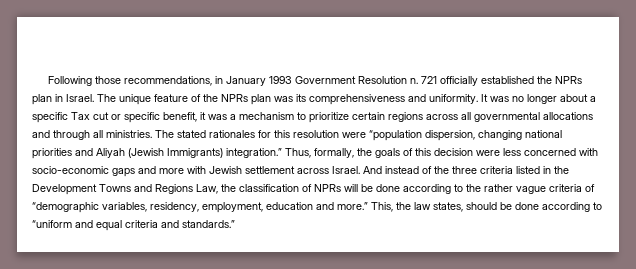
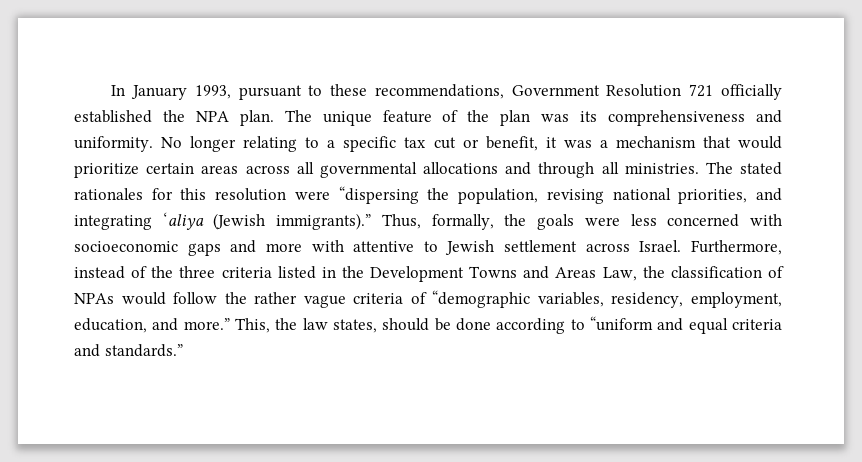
- Following those recommendations, in January 1993 Government Resolution n. 721 officially established the NPRs plan in Israel.
+ In January 1993, pursuant to these recommendations, Government Resolution 721 officially established the NPA plan.
- The unique feature of the NPRs plan was its comprehensiveness and uniformity.
+ The unique feature of the plan was its comprehensiveness and uniformity.
- It was no longer about a specific Tax cut or specific benefit, it was a mechanism to prioritize certain regions across all governmental allocations and through all ministries.
+ No longer relating to a specific tax cut or benefit, it was a mechanism that would prioritize certain areas across all governmental allocations and through all ministries.
- The stated rationales for this resolution were “population dispersion, changing national priorities and Aliyah (Jewish Immigrants) integration.”
+ The stated rationales for this resolution were “dispersing the population, revising national priorities, and integrating ‘aliya (Jewish immigrants).”
- Thus, formally, the goals of this decision were less concerned with socio-economic gaps and more with Jewish settlement across Israel.
+ Thus, formally, the goals were less concerned with socioeconomic gaps and more with attentive to Jewish settlement across Israel.
- And instead of the three criteria listed in the Development Towns and Regions Law, the classification of NPRs will be done according to the rather vague criteria of “demographic variables, residency, employment, education and more.”
+ Furthermore, instead of the three criteria listed in the Development Towns and Areas Law, the classification of NPAs would follow the rather vague criteria of “demographic variables, residency, employment, education, and more.”

